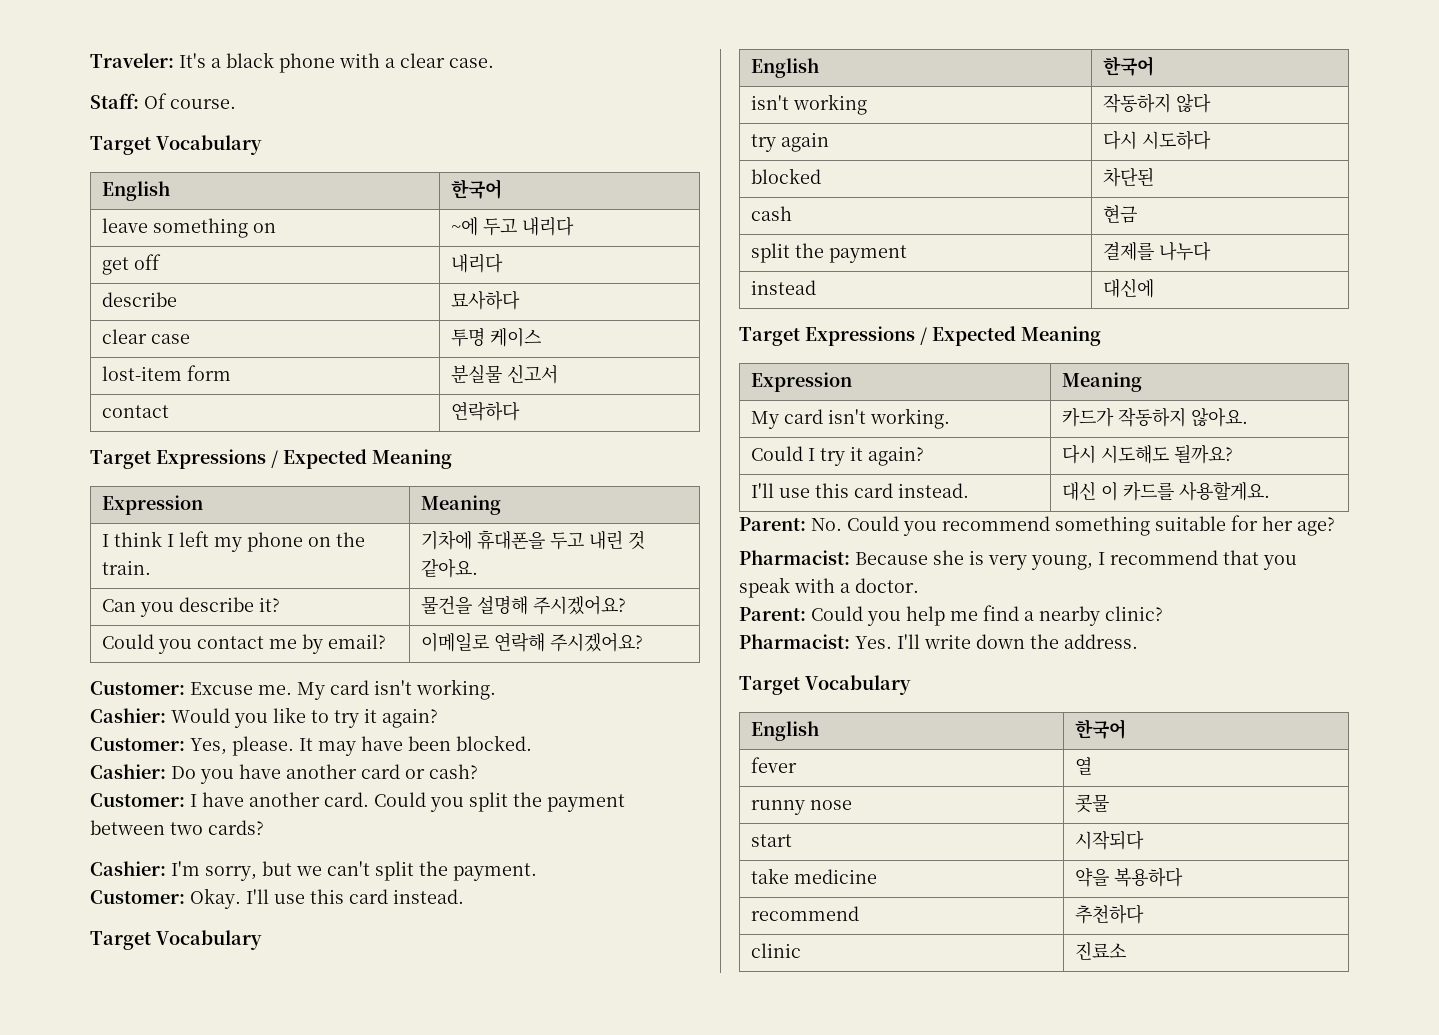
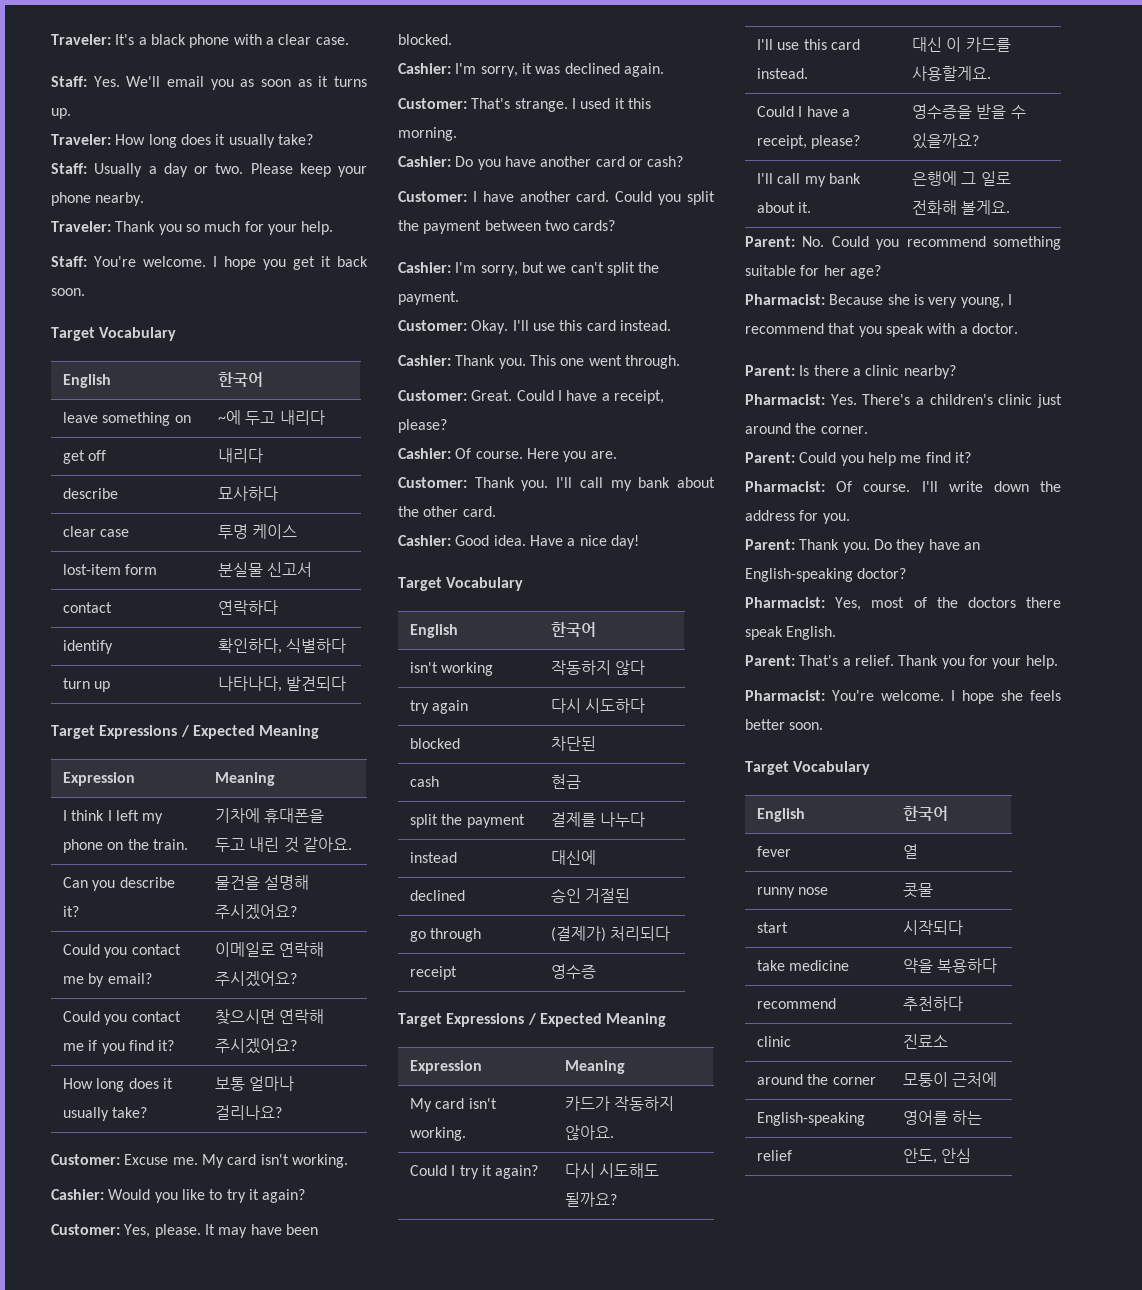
- Staff: Of course.
+ Staff: Yes. We'll email you as soon as it turns up.
+ Traveler: How long does it usually take?
+ Staff: Usually a day or two. Please keep your phone nearby.
+ Traveler: Thank you so much for your help.
+ Staff: You're welcome. I hope you get it back soon.
+ identify | 확인하다, 식별하다
+ turn up | 나타나다, 발견되다
+ Could you contact me if you find it? | 찾으시면 연락해 주시겠어요?
+ How long does it usually take? | 보통 얼마나 걸리나요?
+ Cashier: I'm sorry, it was declined again.
+ Customer: That's strange. I used it this morning.
+ Cashier: Thank you. This one went through.
+ Customer: Great. Could I have a receipt, please?
+ Cashier: Of course. Here you are.
+ Customer: Thank you. I'll call my bank about the other card.
+ Cashier: Good idea. Have a nice day!
+ declined | 승인 거절된
+ go through | (결제가) 처리되다
+ receipt | 영수증
+ Could I have a receipt, please? | 영수증을 받을 수 있을까요?
+ I'll call my bank about it. | 은행에 그 일로 전화해 볼게요.
+ Parent: Is there a clinic nearby?
+ Pharmacist: Yes. There's a children's clinic just around the corner.
- Parent: Could you help me find a nearby clinic?
- Pharmacist: Yes. I'll write down the address.
+ Parent: Could you help me find it?
+ Pharmacist: Of course. I'll write down the address for you.
+ Parent: Thank you. Do they have an English-speaking doctor?
+ Pharmacist: Yes, most of the doctors there speak English.
+ Parent: That's a relief. Thank you for your help.
+ Pharmacist: You're welcome. I hope she feels better soon.
+ around the corner | 모퉁이 근처에
+ English-speaking | 영어를 하는
+ relief | 안도, 안심

